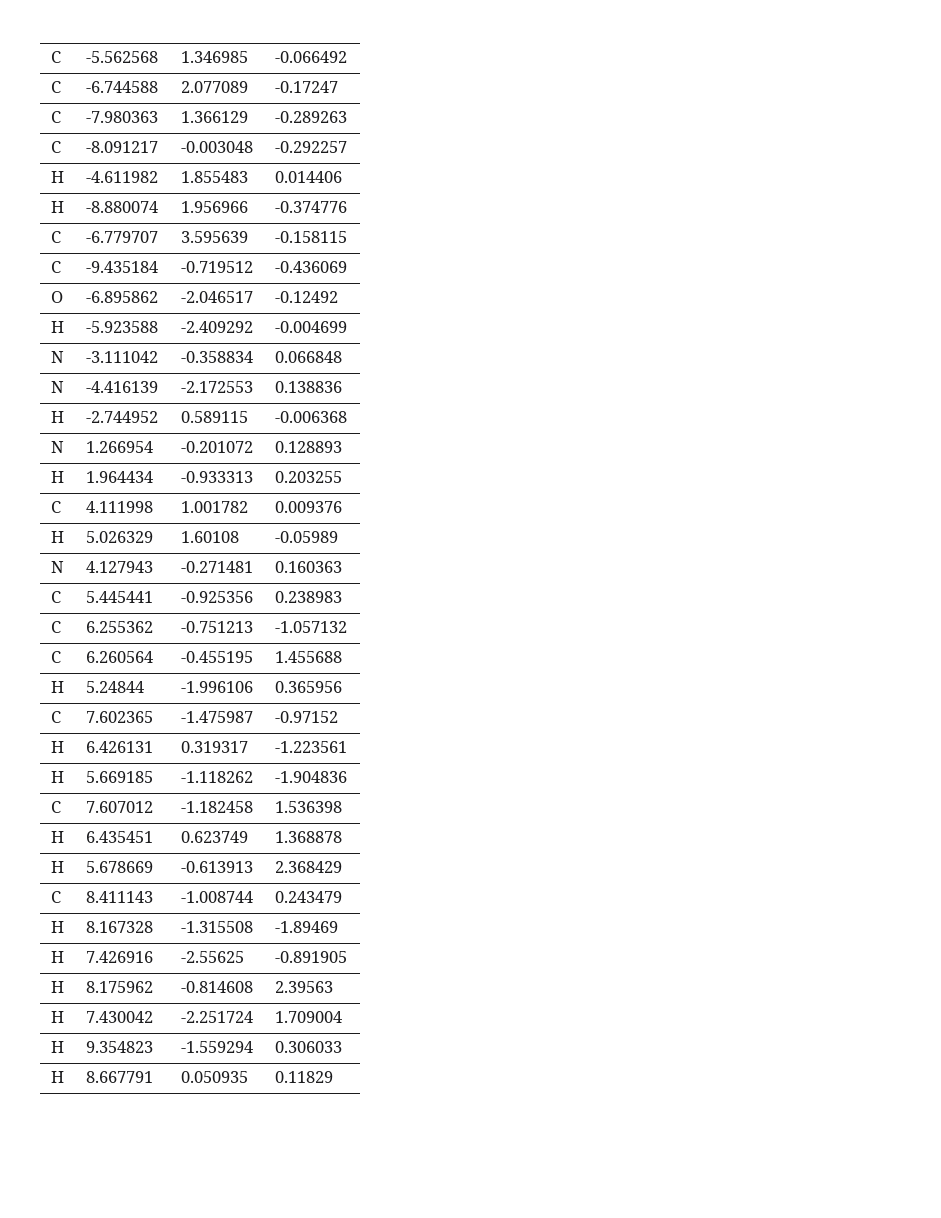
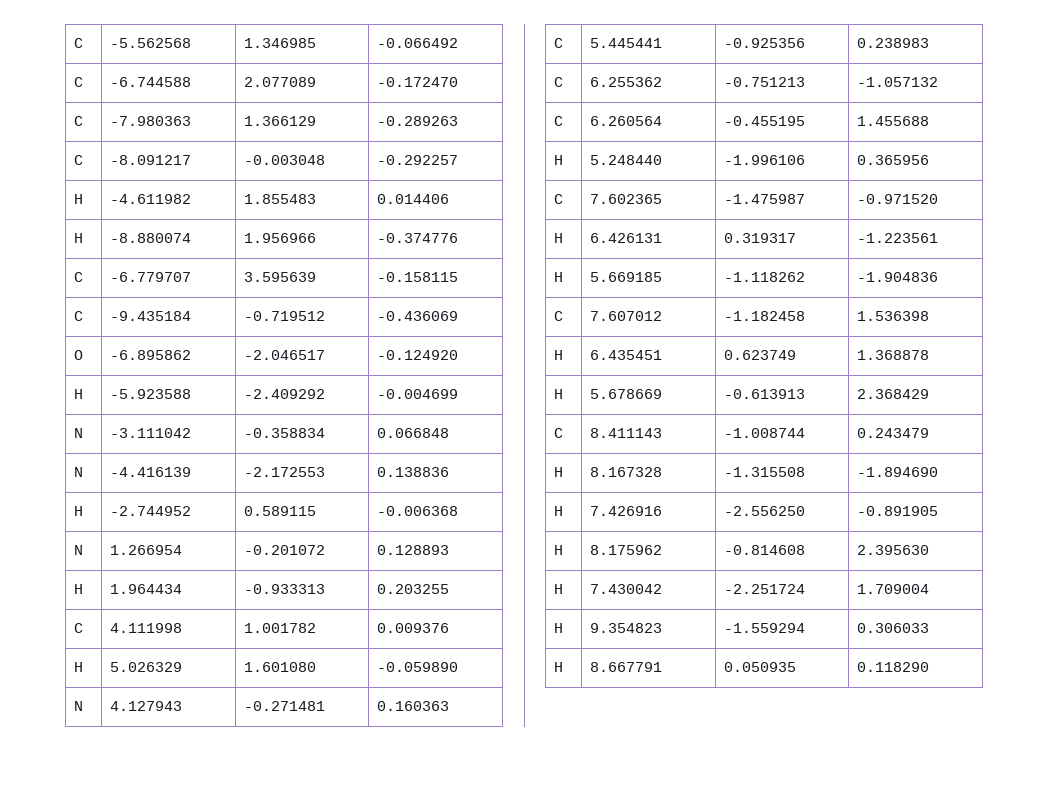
- C | -6.744588 | 2.077089 | -0.17247
+ C | -6.744588 | 2.077089 | -0.172470
- O | -6.895862 | -2.046517 | -0.12492
+ O | -6.895862 | -2.046517 | -0.124920
- H | 5.026329 | 1.60108 | -0.05989
+ H | 5.026329 | 1.601080 | -0.059890
- H | 5.24844 | -1.996106 | 0.365956
+ H | 5.248440 | -1.996106 | 0.365956
- C | 7.602365 | -1.475987 | -0.97152
+ C | 7.602365 | -1.475987 | -0.971520
- H | 8.167328 | -1.315508 | -1.89469
+ H | 8.167328 | -1.315508 | -1.894690
- H | 7.426916 | -2.55625 | -0.891905
+ H | 7.426916 | -2.556250 | -0.891905
- H | 8.175962 | -0.814608 | 2.39563
+ H | 8.175962 | -0.814608 | 2.395630
- H | 8.667791 | 0.050935 | 0.11829
+ H | 8.667791 | 0.050935 | 0.118290

